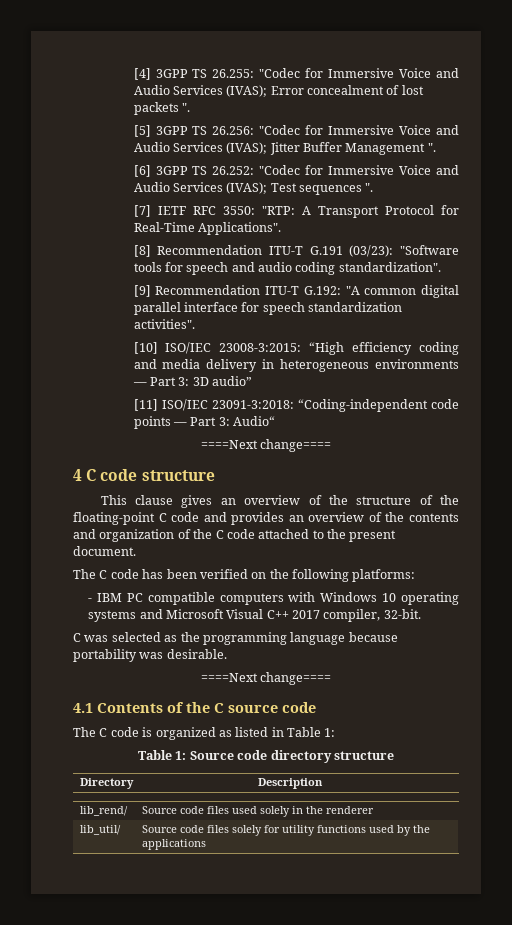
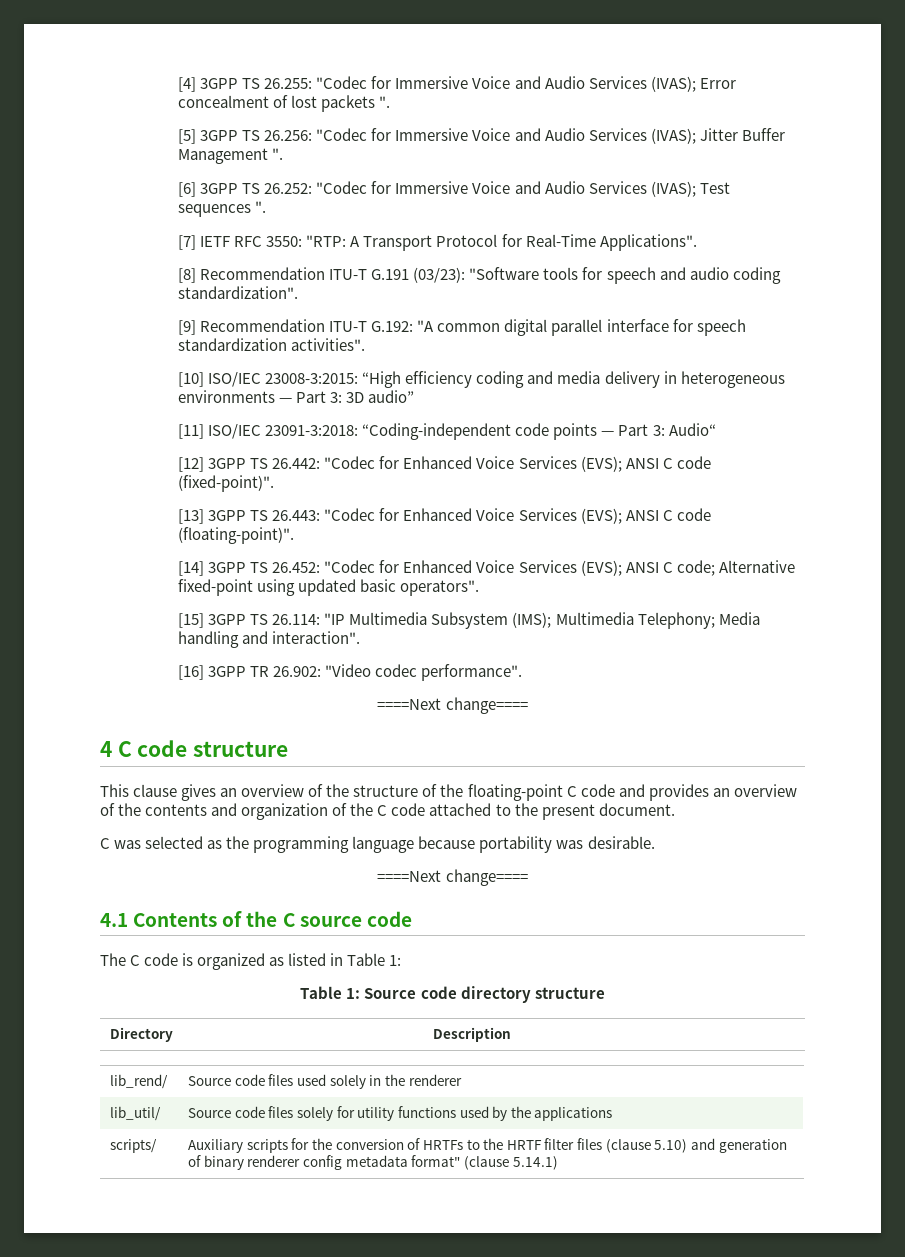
+ [12] 3GPP TS 26.442: "Codec for Enhanced Voice Services (EVS); ANSI C code (fixed-point)".
+ [13] 3GPP TS 26.443: "Codec for Enhanced Voice Services (EVS); ANSI C code (floating-point)".
+ [14] 3GPP TS 26.452: "Codec for Enhanced Voice Services (EVS); ANSI C code; Alternative fixed-point using updated basic operators".
+ [15] 3GPP TS 26.114: "IP Multimedia Subsystem (IMS); Multimedia Telephony; Media handling and interaction".
+ [16] 3GPP TR 26.902: "Video codec performance".
- The C code has been verified on the following platforms:
- - IBM PC compatible computers with Windows 10 operating systems and Microsoft Visual C++ 2017 compiler, 32-bit.
+ scripts/ | Auxiliary scripts for the conversion of HRTFs to the HRTF filter files (clause 5.10) and generation of binary renderer config metadata format" (clause 5.14.1)

